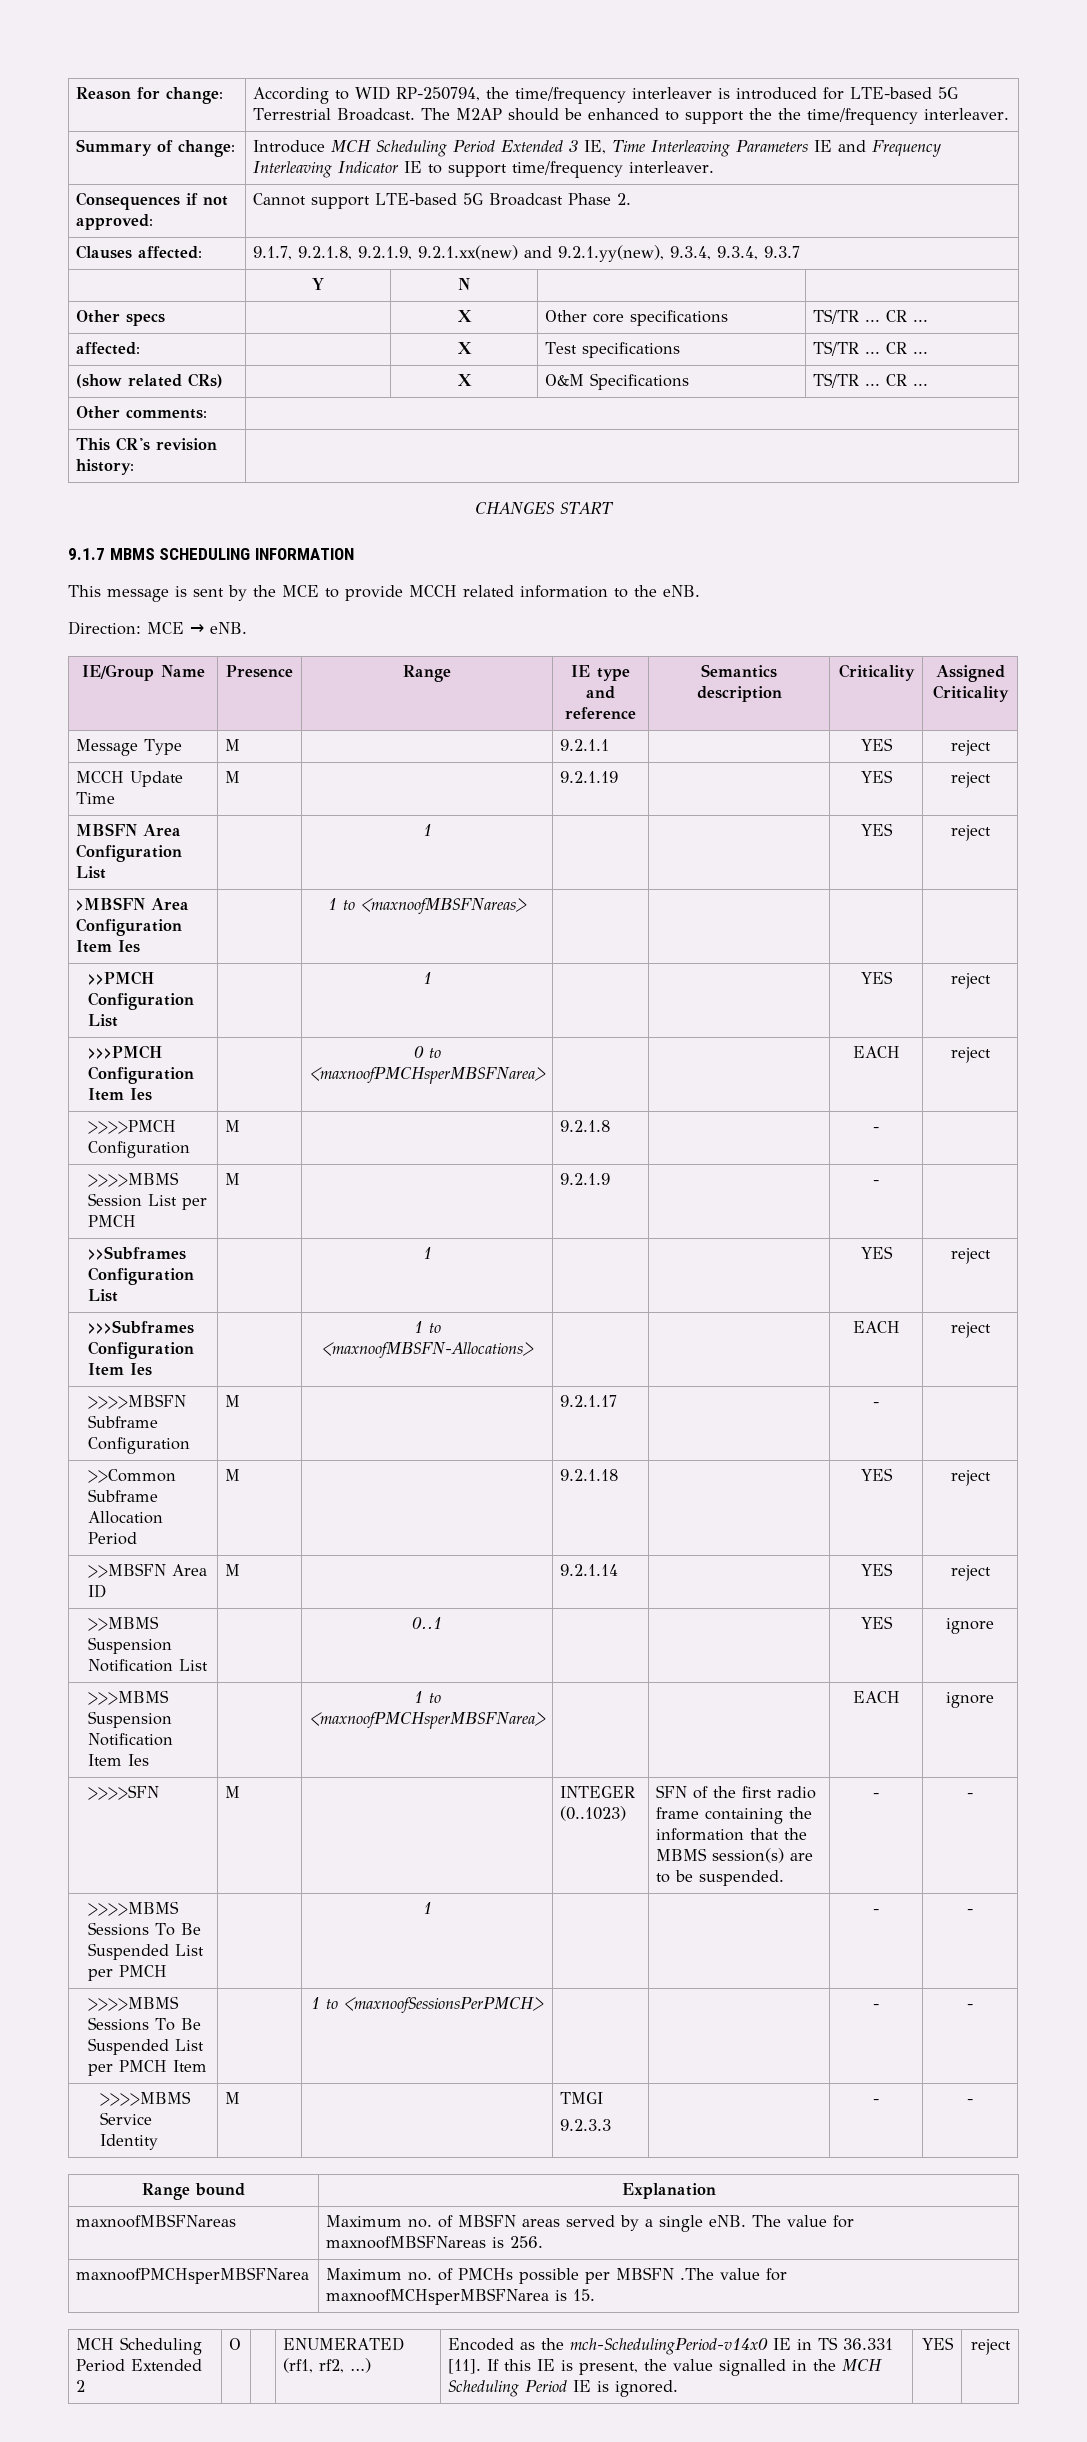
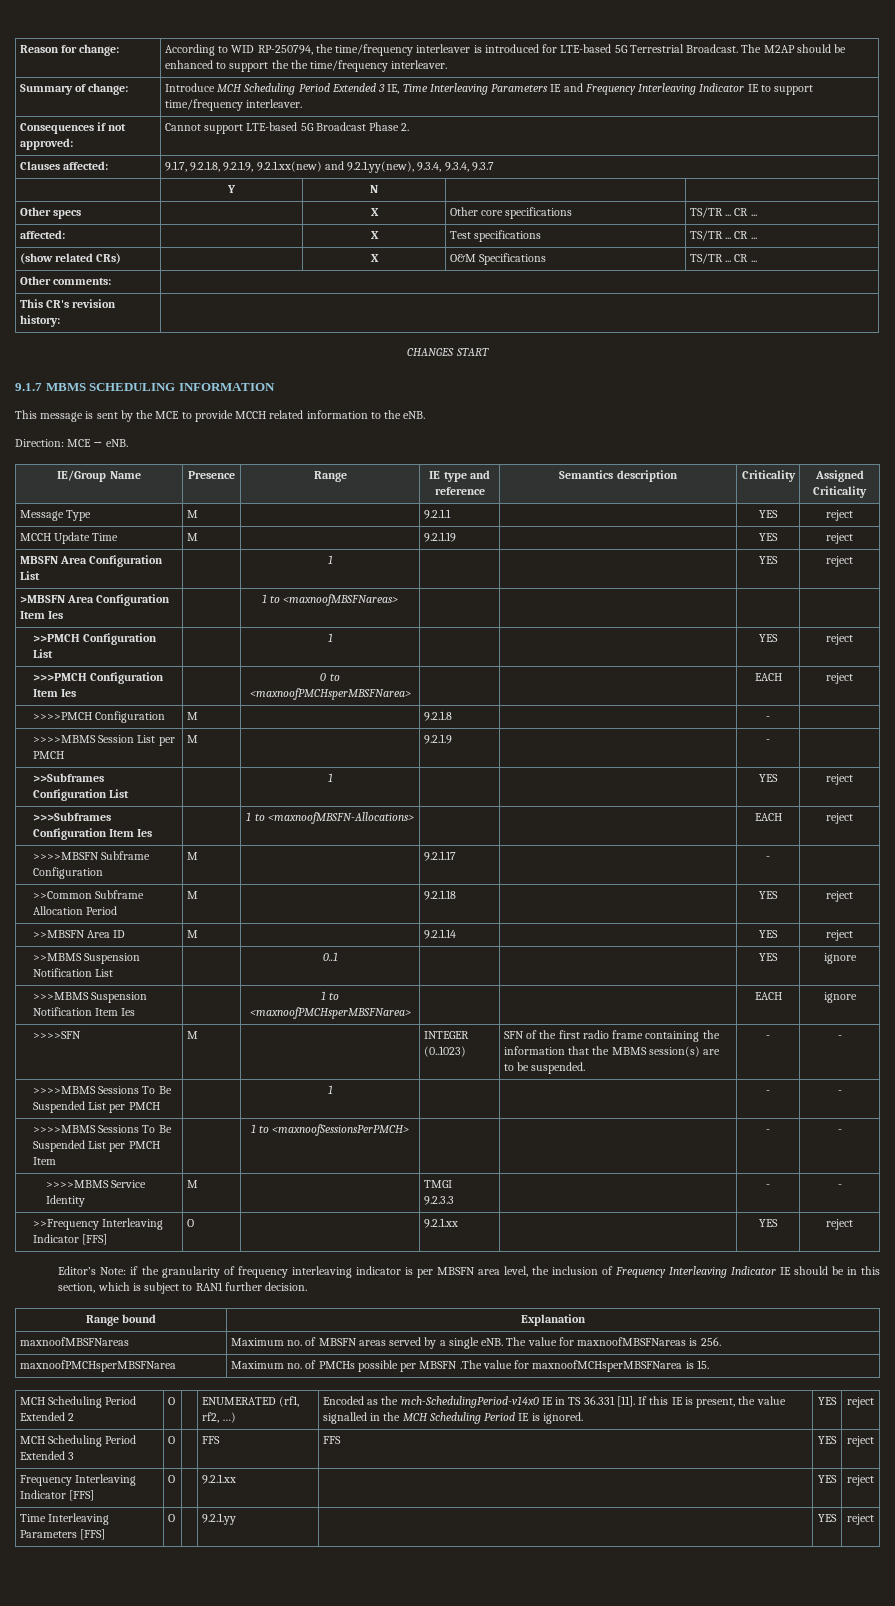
+ >>Frequency Interleaving Indicator [FFS] | O | | 9.2.1.xx | | YES | reject
+ Editor’s Note: if the granularity of frequency interleaving indicator is per MBSFN area level, the inclusion of Frequency Interleaving Indicator IE should be in this section, which is subject to RAN1 further decision.
+ MCH Scheduling Period Extended 3 | O | | FFS | FFS | YES | reject
+ Frequency Interleaving Indicator [FFS] | O | | 9.2.1.xx | | YES | reject
+ Time Interleaving Parameters [FFS] | O | | 9.2.1.yy | | YES | reject

